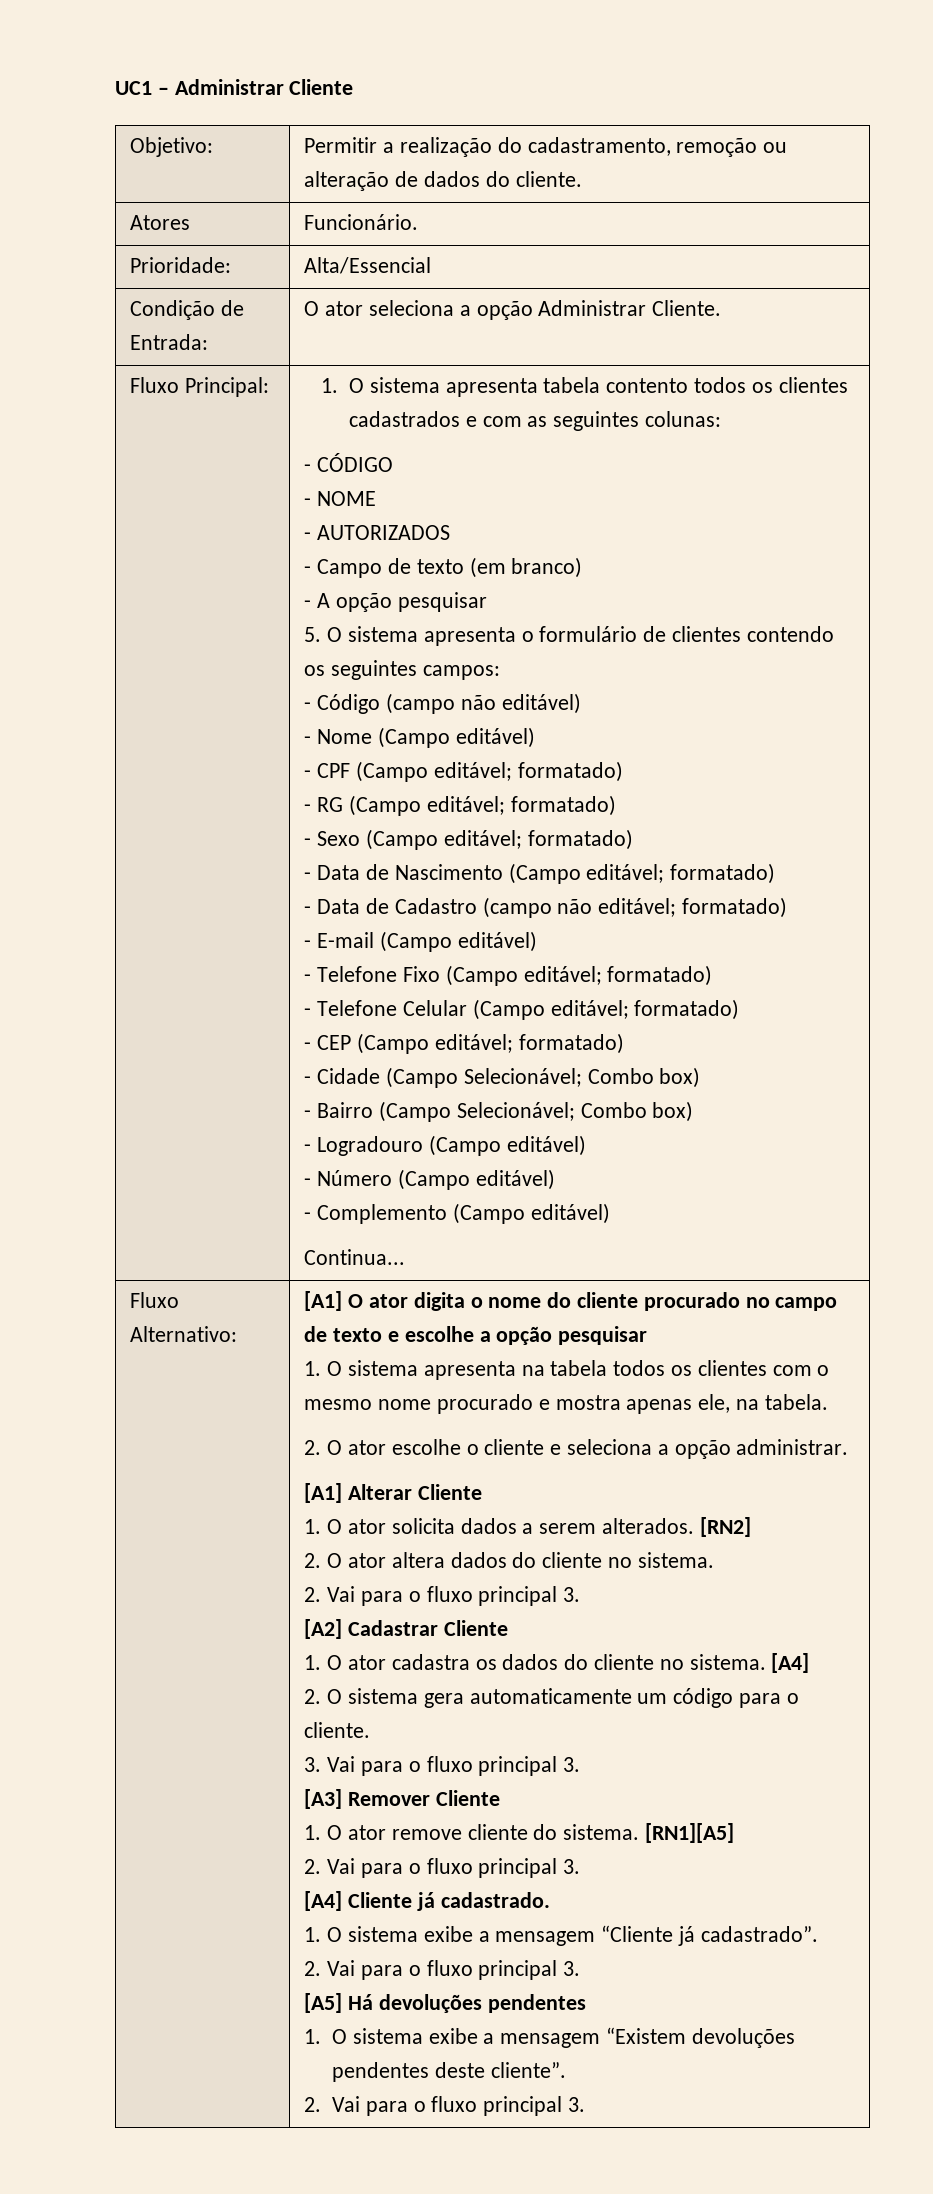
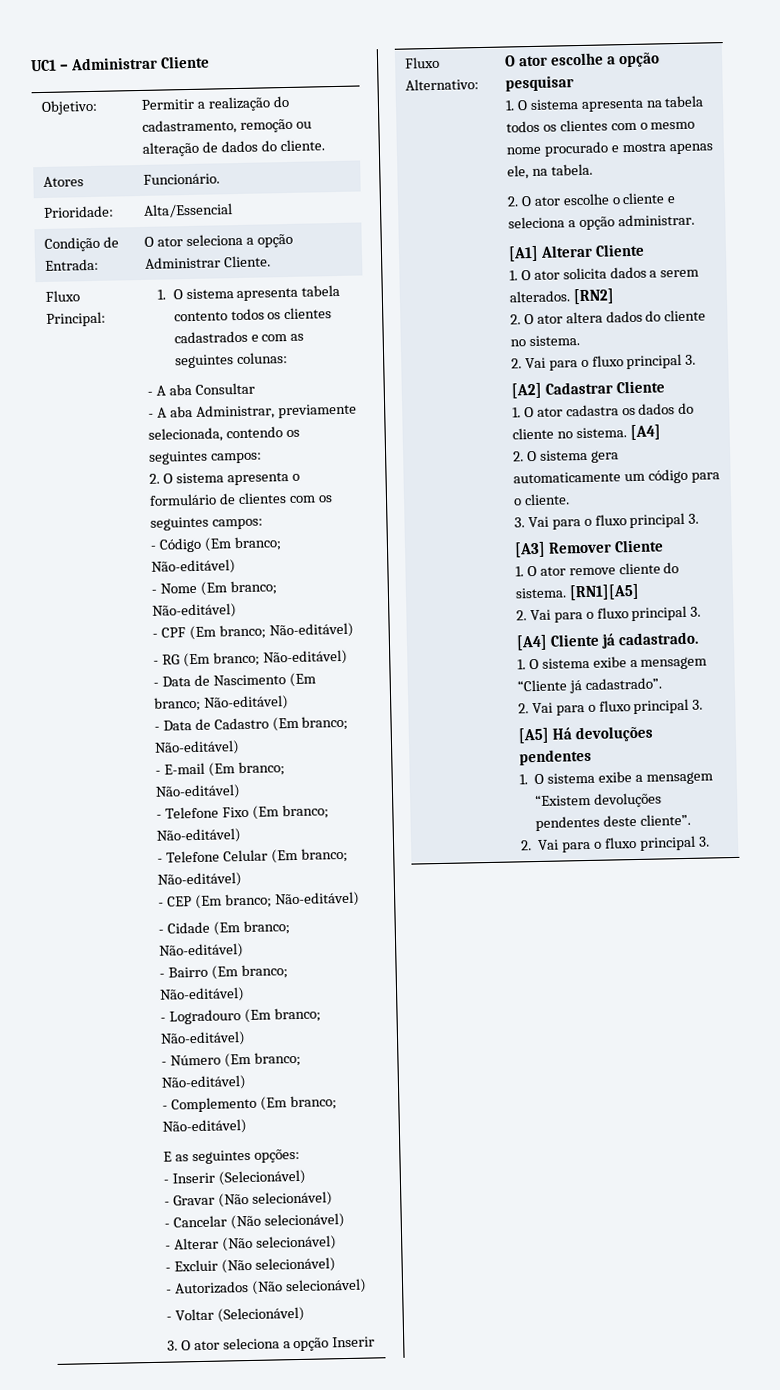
- - CÓDIGO
- - NOME
- - AUTORIZADOS
- - Campo de texto (em branco)
- - A opção pesquisar
- 5. O sistema apresenta o formulário de clientes contendo os seguintes campos:
+ - A aba Consultar
+ - A aba Administrar, previamente selecionada, contendo os seguintes campos:
+ 2. O sistema apresenta o formulário de clientes com os seguintes campos:
- - Código (campo não editável)
+ - Código (Em branco; Não-editável)
- - Nome (Campo editável)
+ - Nome (Em branco; Não-editável)
- - CPF (Campo editável; formatado)
+ - CPF (Em branco; Não-editável)
- - RG (Campo editável; formatado)
- - Sexo (Campo editável; formatado)
+ - RG (Em branco; Não-editável)
- - Data de Nascimento (Campo editável; formatado)
+ - Data de Nascimento (Em branco; Não-editável)
- - Data de Cadastro (campo não editável; formatado)
+ - Data de Cadastro (Em branco; Não-editável)
- - E-mail (Campo editável)
+ - E-mail (Em branco; Não-editável)
- - Telefone Fixo (Campo editável; formatado)
+ - Telefone Fixo (Em branco; Não-editável)
- - Telefone Celular (Campo editável; formatado)
+ - Telefone Celular (Em branco; Não-editável)
- - CEP (Campo editável; formatado)
+ - CEP (Em branco; Não-editável)
- - Cidade (Campo Selecionável; Combo box)
- - Bairro (Campo Selecionável; Combo box)
+ - Cidade (Em branco; Não-editável)
+ - Bairro (Em branco; Não-editável)
- - Logradouro (Campo editável)
+ - Logradouro (Em branco; Não-editável)
- - Número (Campo editável)
+ - Número (Em branco; Não-editável)
- - Complemento (Campo editável)
- Continua...
+ - Complemento (Em branco; Não-editável)
+ E as seguintes opções:
+ - Inserir (Selecionável)
+ - Gravar (Não selecionável)
+ - Cancelar (Não selecionável)
+ - Alterar (Não selecionável)
+ - Excluir (Não selecionável)
+ - Autorizados (Não selecionável)
+ - Voltar (Selecionável)
+ 3. O ator seleciona a opção Inserir
- [A1] O ator digita o nome do cliente procurado no campo de texto e escolhe a opção pesquisar
+ O ator escolhe a opção pesquisar

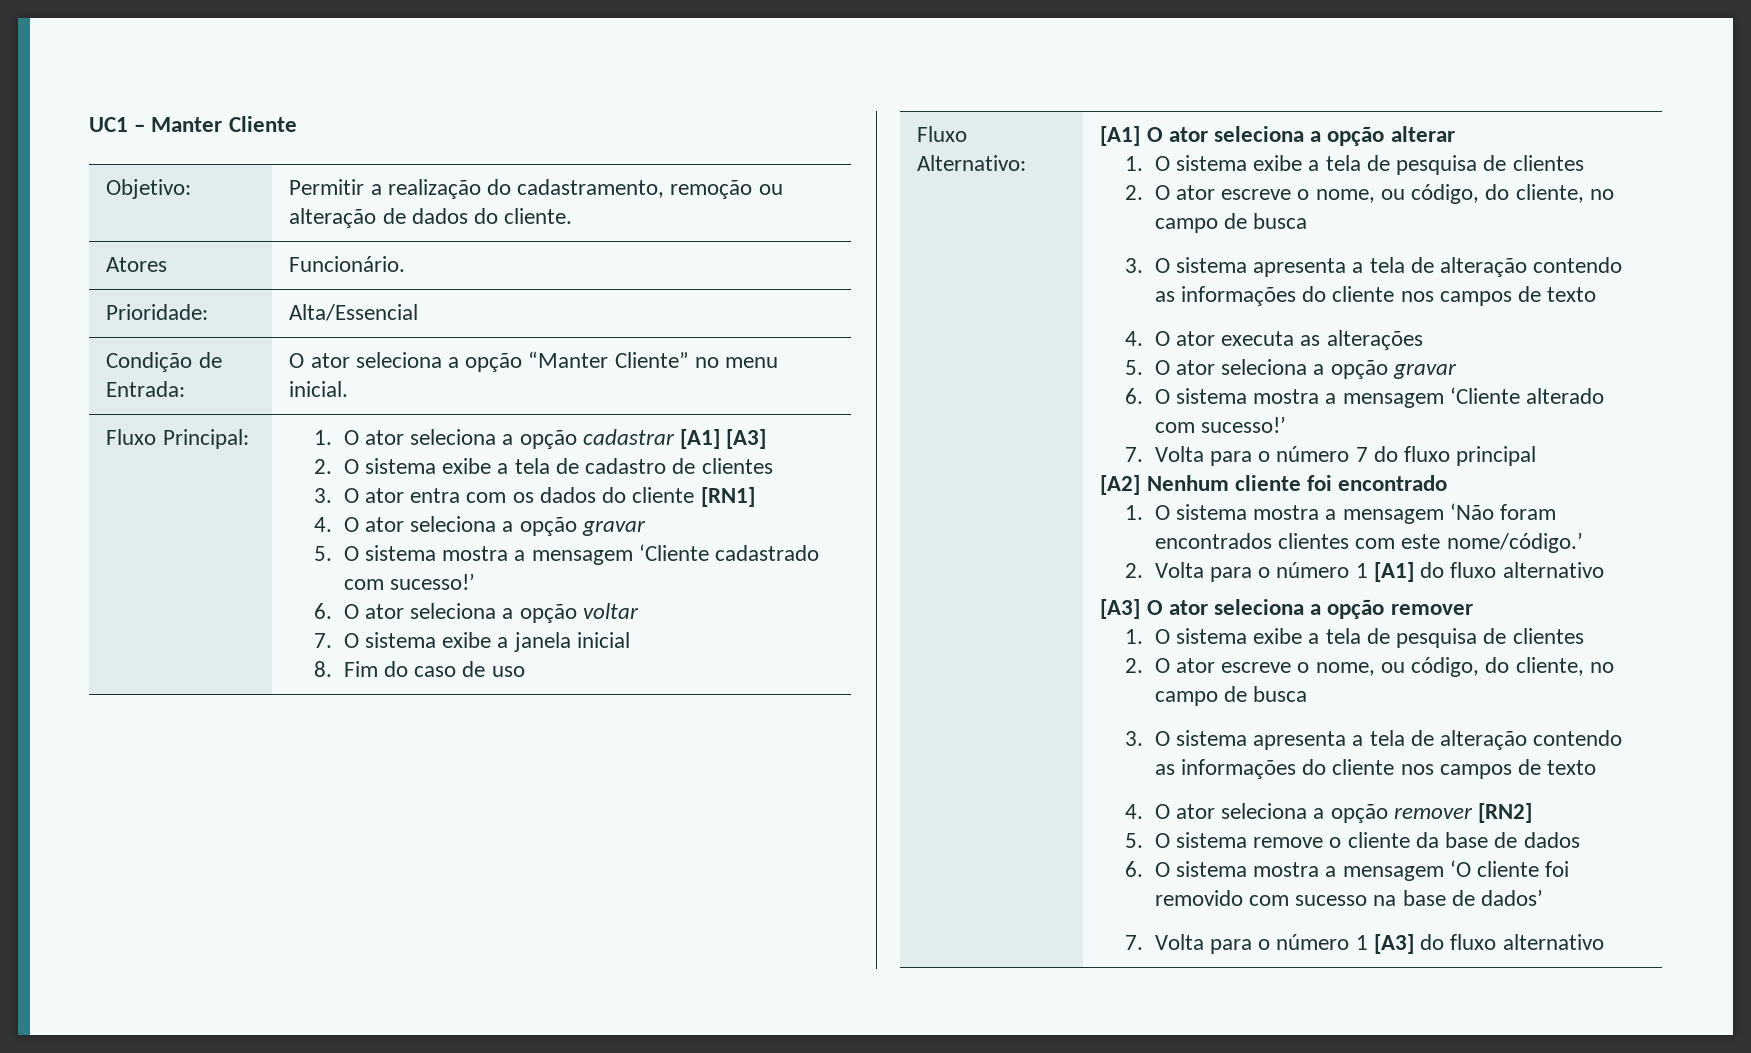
- UC1 – Administrar Cliente
+ UC1 – Manter Cliente
- Condição de Entrada: | O ator seleciona a opção Administrar Cliente.
+ Condição de Entrada: | O ator seleciona a opção “Manter Cliente” no menu inicial.
- 1. O sistema apresenta tabela contento todos os clientes cadastrados e com as seguintes colunas:
- - A aba Consultar
- - A aba Administrar, previamente selecionada, contendo os seguintes campos:
- 2. O sistema apresenta o formulário de clientes com os seguintes campos:
- - Código (Em branco; Não-editável)
- - Nome (Em branco; Não-editável)
- - CPF (Em branco; Não-editável)
- - RG (Em branco; Não-editável)
- - Data de Nascimento (Em branco; Não-editável)
- - Data de Cadastro (Em branco; Não-editável)
- - E-mail (Em branco; Não-editável)
- - Telefone Fixo (Em branco; Não-editável)
- - Telefone Celular (Em branco; Não-editável)
- - CEP (Em branco; Não-editável)
- - Cidade (Em branco; Não-editável)
- - Bairro (Em branco; Não-editável)
- - Logradouro (Em branco; Não-editável)
- - Número (Em branco; Não-editável)
- - Complemento (Em branco; Não-editável)
- E as seguintes opções:
- - Inserir (Selecionável)
- - Gravar (Não selecionável)
- - Cancelar (Não selecionável)
- - Alterar (Não selecionável)
- - Excluir (Não selecionável)
- - Autorizados (Não selecionável)
- - Voltar (Selecionável)
- 3. O ator seleciona a opção Inserir
- Fluxo Alternativo: | O ator escolhe a opção pesquisar
- 1. O sistema apresenta na tabela todos os clientes com o mesmo nome procurado e mostra apenas ele, na tabela.
- 2. O ator escolhe o cliente e seleciona a opção administrar.
- [A1] Alterar Cliente
- 1. O ator solicita dados a serem alterados. [RN2]
- 2. O ator altera dados do cliente no sistema.
- 2. Vai para o fluxo principal 3.
- [A2] Cadastrar Cliente
- 1. O ator cadastra os dados do cliente no sistema. [A4]
- 2. O sistema gera automaticamente um código para o cliente.
- 3. Vai para o fluxo principal 3.
- [A3] Remover Cliente
- 1. O ator remove cliente do sistema. [RN1][A5]
- 2. Vai para o fluxo principal 3.
- [A4] Cliente já cadastrado.
- 1. O sistema exibe a mensagem “Cliente já cadastrado”.
- 2. Vai para o fluxo principal 3.
- [A5] Há devoluções pendentes
- 1. O sistema exibe a mensagem “Existem devoluções pendentes deste cliente”.
- 2. Vai para o fluxo principal 3.
+ 1. O ator seleciona a opção cadastrar [A1] [A3]
+ 2. O sistema exibe a tela de cadastro de clientes
+ 3. O ator entra com os dados do cliente [RN1]
+ 4. O ator seleciona a opção gravar
+ 5. O sistema mostra a mensagem ‘Cliente cadastrado com sucesso!’
+ 6. O ator seleciona a opção voltar
+ 7. O sistema exibe a janela inicial
+ 8. Fim do caso de uso
+ Fluxo Alternativo: | [A1] O ator seleciona a opção alterar
+ 1. O sistema exibe a tela de pesquisa de clientes
+ 2. O ator escreve o nome, ou código, do cliente, no campo de busca
+ 3. O sistema apresenta a tela de alteração contendo as informações do cliente nos campos de texto
+ 4. O ator executa as alterações
+ 5. O ator seleciona a opção gravar
+ 6. O sistema mostra a mensagem ‘Cliente alterado com sucesso!’
+ 7. Volta para o número 7 do fluxo principal
+ [A2] Nenhum cliente foi encontrado
+ 1. O sistema mostra a mensagem ‘Não foram encontrados clientes com este nome/código.’
+ 2. Volta para o número 1 [A1] do fluxo alternativo
+ [A3] O ator seleciona a opção remover
+ 1. O sistema exibe a tela de pesquisa de clientes
+ 2. O ator escreve o nome, ou código, do cliente, no campo de busca
+ 3. O sistema apresenta a tela de alteração contendo as informações do cliente nos campos de texto
+ 4. O ator seleciona a opção remover [RN2]
+ 5. O sistema remove o cliente da base de dados
+ 6. O sistema mostra a mensagem ‘O cliente foi removido com sucesso na base de dados’
+ 7. Volta para o número 1 [A3] do fluxo alternativo

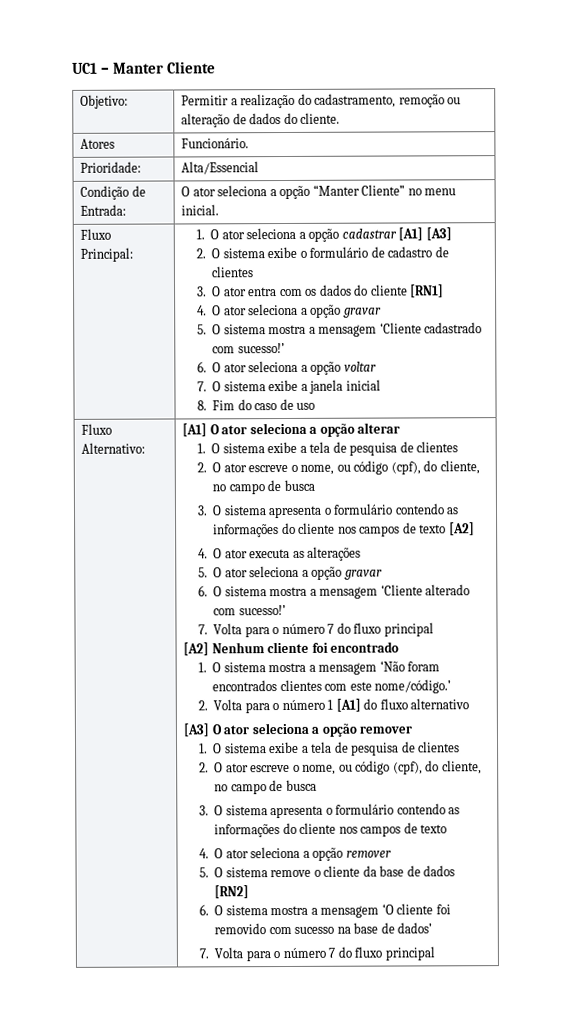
- 2. O sistema exibe a tela de cadastro de clientes
+ 2. O sistema exibe o formulário de cadastro de clientes
  [A1] O ator seleciona a opção alterar
  1. O sistema exibe a tela de pesquisa de clientes
- 2. O ator escreve o nome, ou código, do cliente, no campo de busca
- 3. O sistema apresenta a tela de alteração contendo as informações do cliente nos campos de texto
+ 2. O ator escreve o nome, ou código (cpf), do cliente, no campo de busca
+ 3. O sistema apresenta o formulário contendo as informações do cliente nos campos de texto [A2]
  [A3] O ator seleciona a opção remover
  1. O sistema exibe a tela de pesquisa de clientes
- 2. O ator escreve o nome, ou código, do cliente, no campo de busca
- 3. O sistema apresenta a tela de alteração contendo as informações do cliente nos campos de texto
+ 2. O ator escreve o nome, ou código (cpf), do cliente, no campo de busca
+ 3. O sistema apresenta o formulário contendo as informações do cliente nos campos de texto
- 4. O ator seleciona a opção remover [RN2]
+ 4. O ator seleciona a opção remover
- 5. O sistema remove o cliente da base de dados
+ 5. O sistema remove o cliente da base de dados [RN2]
  6. O sistema mostra a mensagem ‘O cliente foi removido com sucesso na base de dados’
- 7. Volta para o número 1 [A3] do fluxo alternativo
+ 7. Volta para o número 7 do fluxo principal

